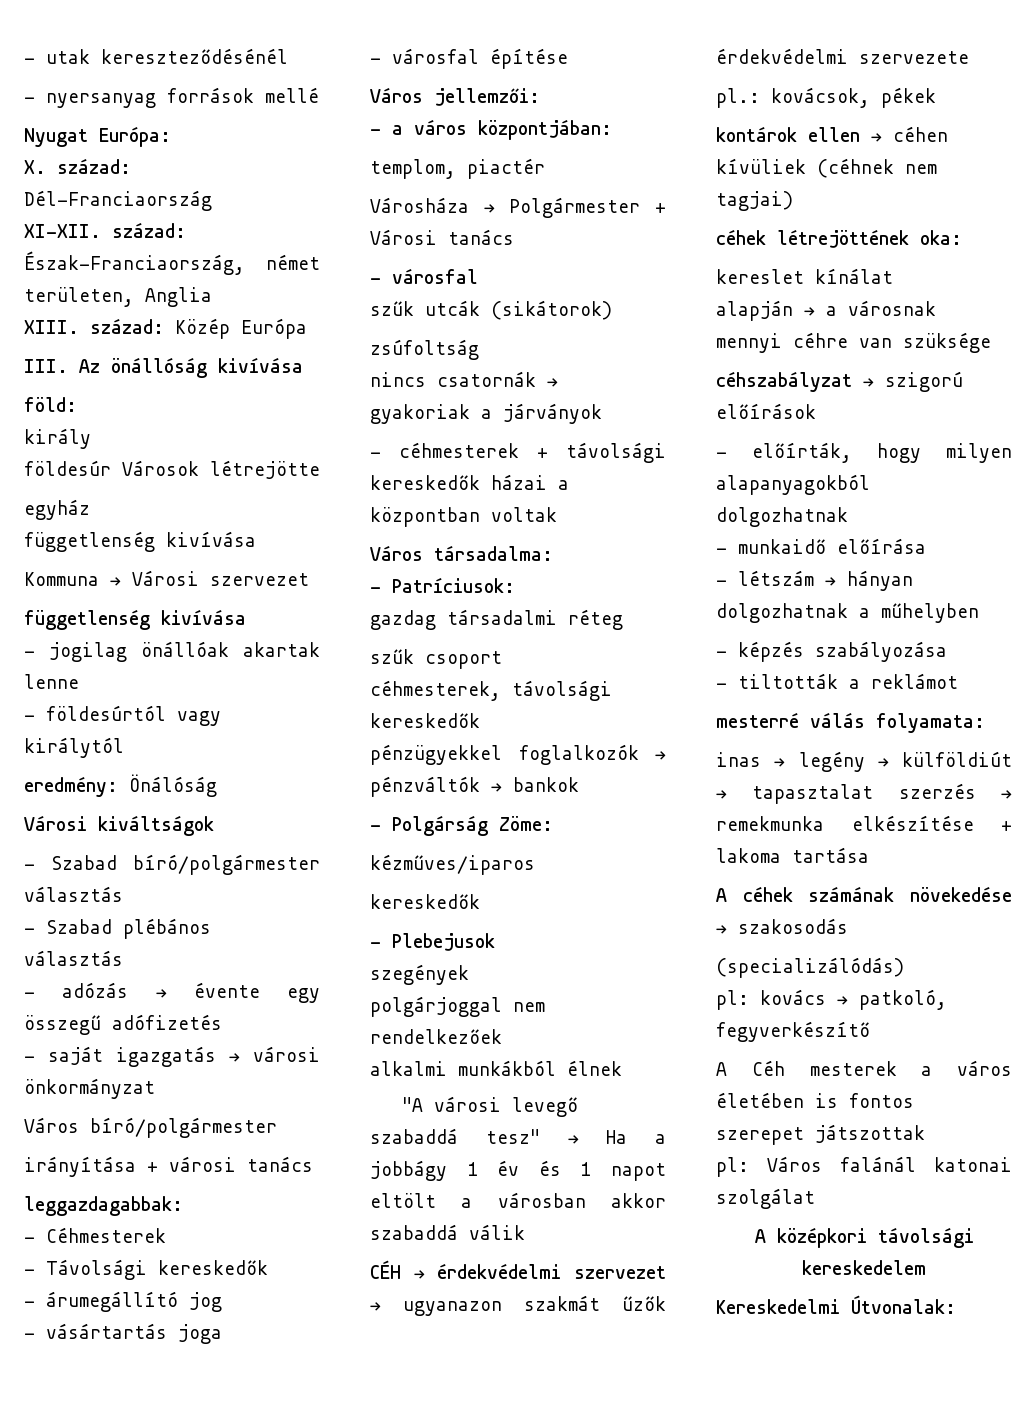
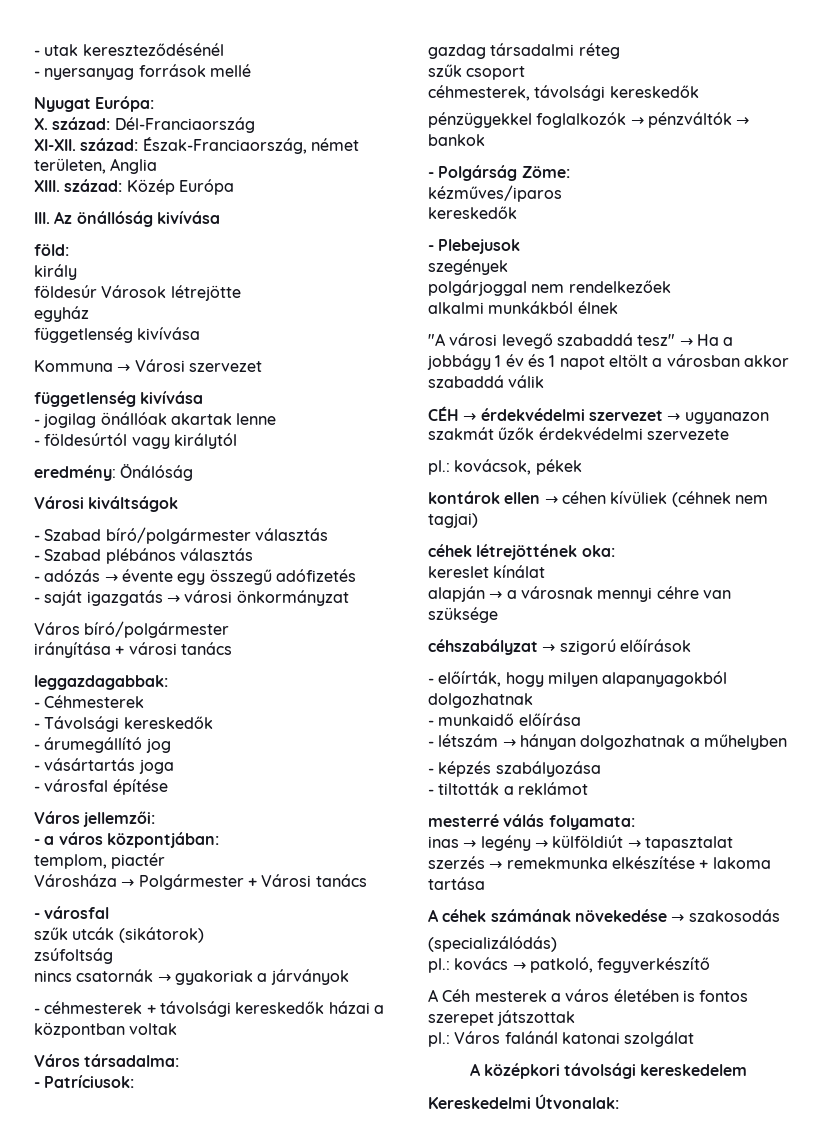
- pl: kovács → patkoló, fegyverkészítő
+ pl.: kovács → patkoló, fegyverkészítő
- pl: Város falánál katonai szolgálat
+ pl.: Város falánál katonai szolgálat

